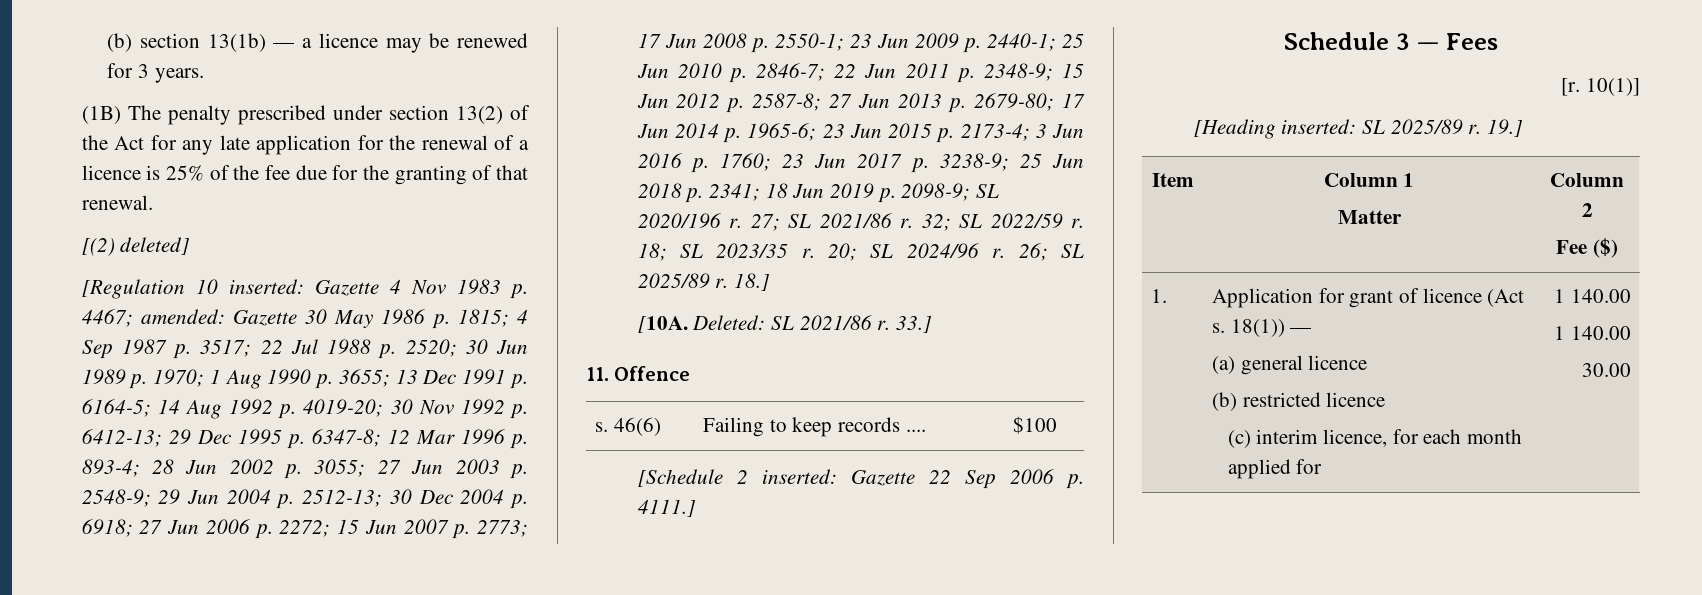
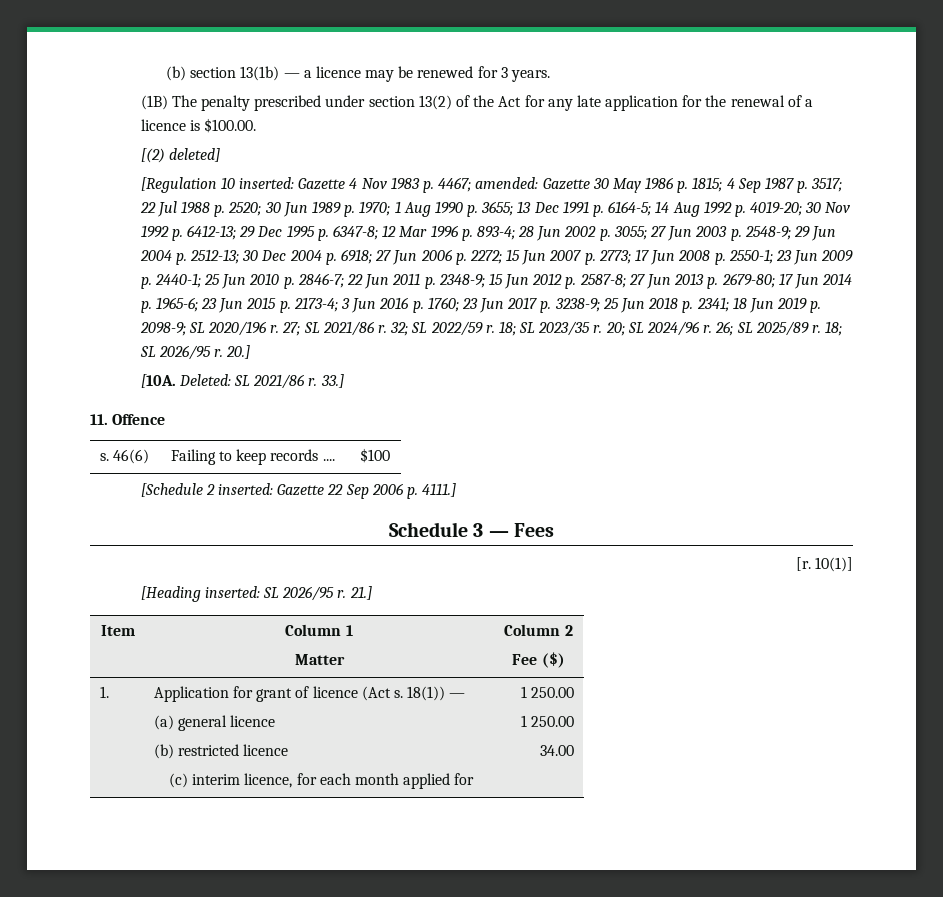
- (1B) The penalty prescribed under section 13(2) of the Act for any late application for the renewal of a licence is 25% of the fee due for the granting of that renewal.
+ (1B) The penalty prescribed under section 13(2) of the Act for any late application for the renewal of a licence is $100.00.
- 18.]
+ 18; SL 2026/95 r. 20.]
- [Heading inserted: SL 2025/89 r. 19.]
+ [Heading inserted: SL 2026/95 r. 21.]
  1. | Application for grant of licence (Act s. 18(1)) —
  (a) general licence
  (b) restricted licence
- (c) interim licence, for each month applied for | 1 140.00
- 1 140.00
- 30.00
+ (c) interim licence, for each month applied for | 1 250.00
+ 1 250.00
+ 34.00

